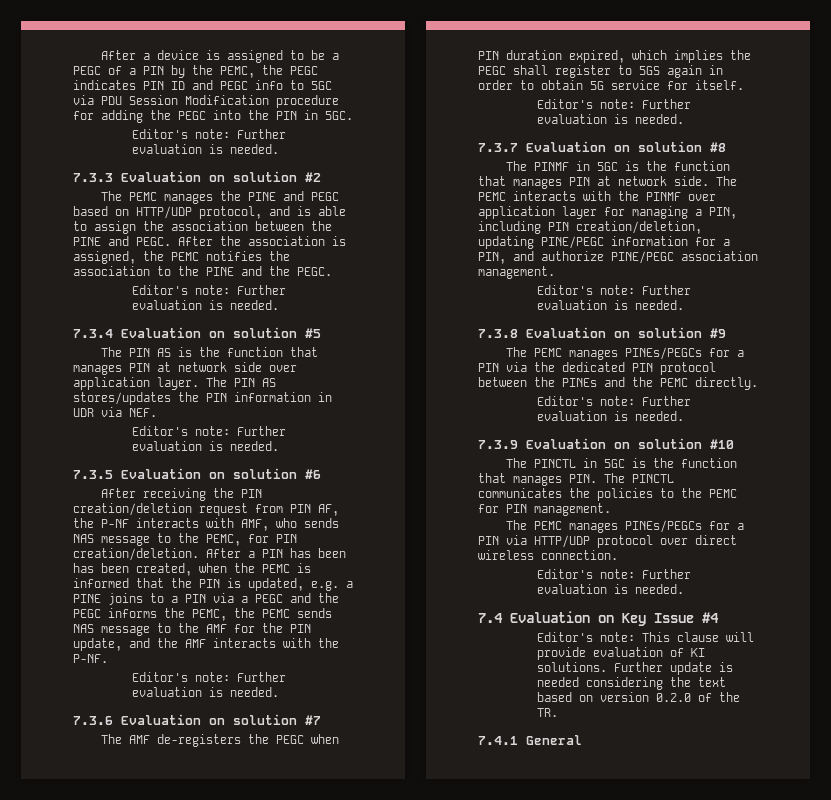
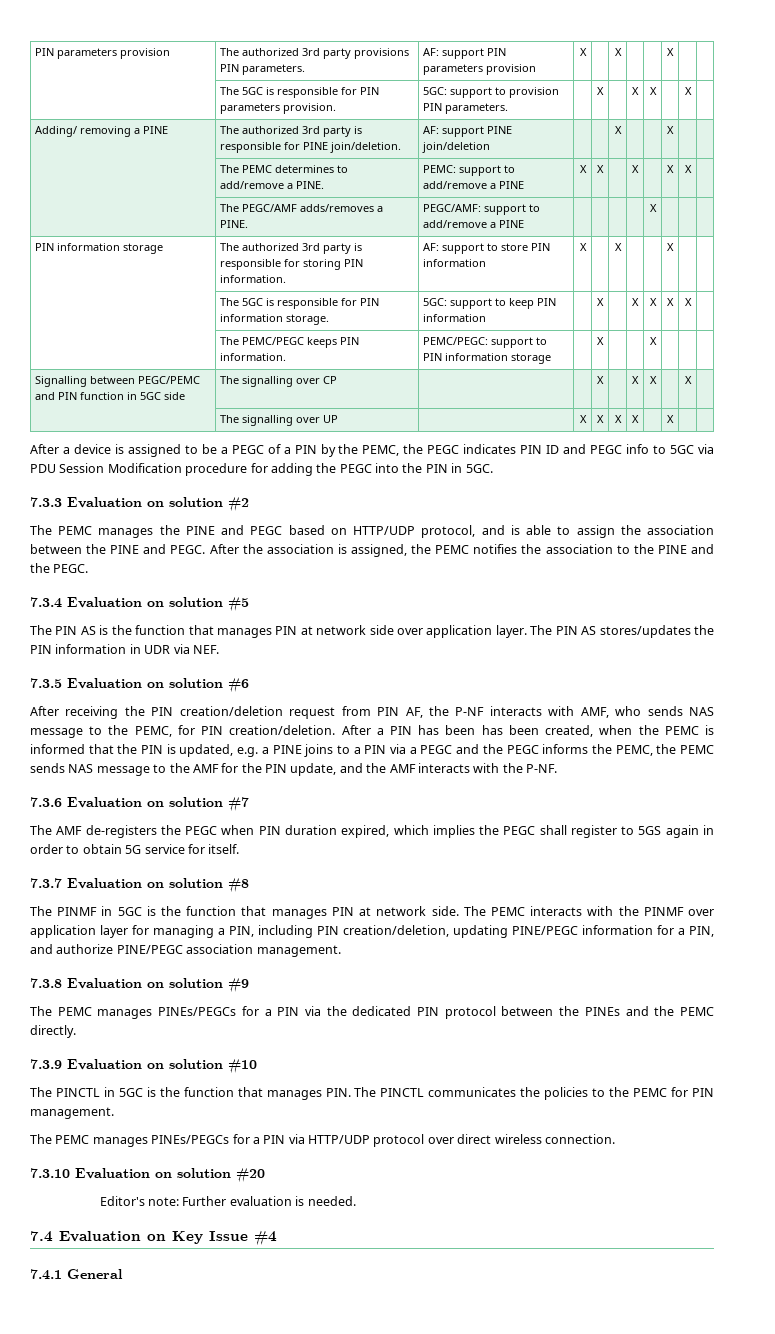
+ PIN parameters provision | The authorized 3rd party provisions PIN parameters. | AF: support PIN parameters provision | X | | X | | | X | |
+ | The 5GC is responsible for PIN parameters provision. | 5GC: support to provision PIN parameters. | | X | | X | X | | X |
+ Adding/ removing a PINE | The authorized 3rd party is responsible for PINE join/deletion. | AF: support PINE join/deletion | | | X | | | X | |
+ | The PEMC determines to add/remove a PINE. | PEMC: support to add/remove a PINE | X | X | | X | | X | X |
+ | The PEGC/AMF adds/removes a PINE. | PEGC/AMF: support to add/remove a PINE | | | | | X | | |
+ PIN information storage | The authorized 3rd party is responsible for storing PIN information. | AF: support to store PIN information | X | | X | | | X | |
+ | The 5GC is responsible for PIN information storage. | 5GC: support to keep PIN information | | X | | X | X | X | X |
+ | The PEMC/PEGC keeps PIN information. | PEMC/PEGC: support to PIN information storage | | X | | | X | | |
+ Signalling between PEGC/PEMC and PIN function in 5GC side | The signalling over CP | | | X | | X | X | | X |
+ | The signalling over UP | | X | X | X | X | | X | |
  After a device is assigned to be a PEGC of a PIN by the PEMC, the PEGC indicates PIN ID and PEGC info to 5GC via PDU Session Modification procedure for adding the PEGC into the PIN in 5GC.
- Editor's note: Further evaluation is needed.
  After the association is assigned, the PEMC notifies the association to the PINE and the PEGC.
- Editor's note: Further evaluation is needed.
  The PIN AS stores/updates the PIN information in UDR via NEF.
- Editor's note: Further evaluation is needed.
  After a PIN has been has been created, when the PEMC is informed that the PIN is updated, e.g. a PINE joins to a PIN via a PEGC and the PEGC informs the PEMC, the PEMC sends NAS message to the AMF for the PIN update, and the AMF interacts with the P-NF.
- Editor's note: Further evaluation is needed.
  The AMF de-registers the PEGC when PIN duration expired, which implies the PEGC shall register to 5GS again in order to obtain 5G service for itself.
- Editor's note: Further evaluation is needed.
  The PEMC interacts with the PINMF over application layer for managing a PIN, including PIN creation/deletion, updating PINE/PEGC information for a PIN, and authorize PINE/PEGC association management.
- Editor's note: Further evaluation is needed.
  The PEMC manages PINEs/PEGCs for a PIN via the dedicated PIN protocol between the PINEs and the PEMC directly.
- Editor's note: Further evaluation is needed.
+ 7.3.10 Evaluation on solution #20
- Editor's note: This clause will provide evaluation of KI solutions. Further update is needed considering the text based on version 0.2.0 of the TR.

